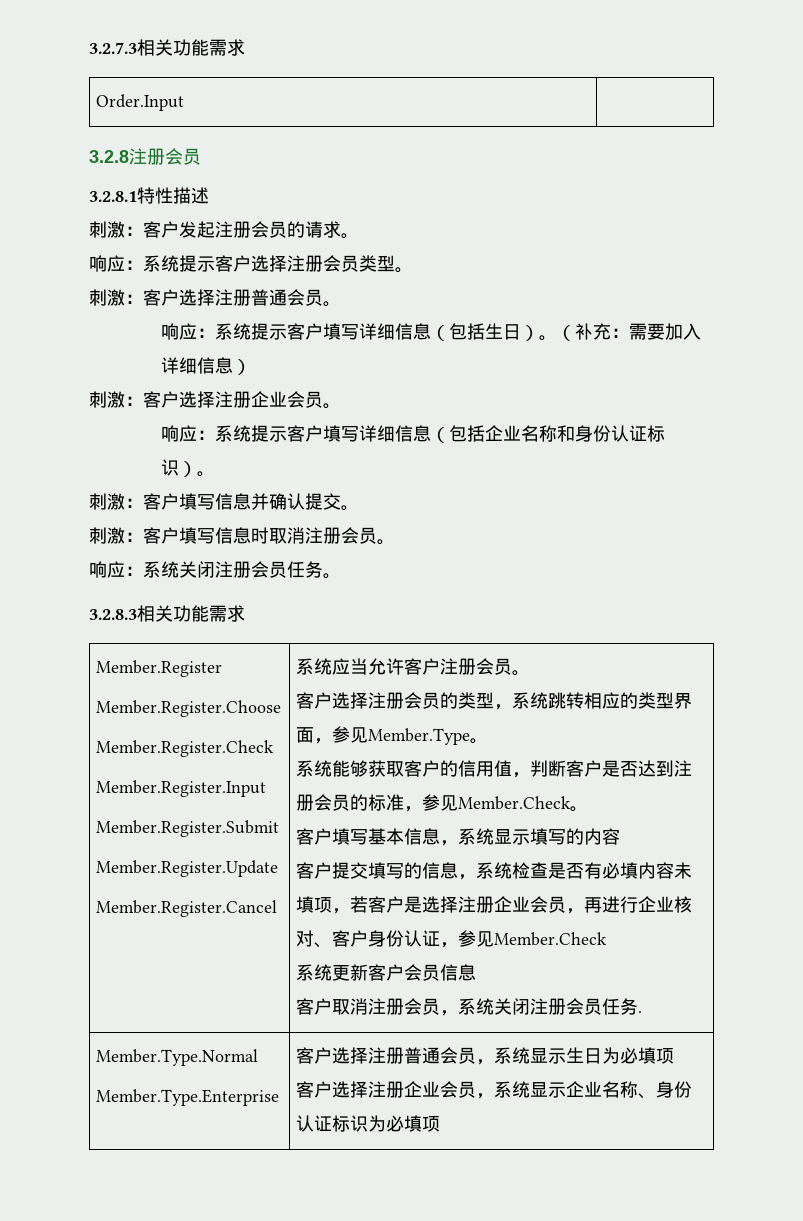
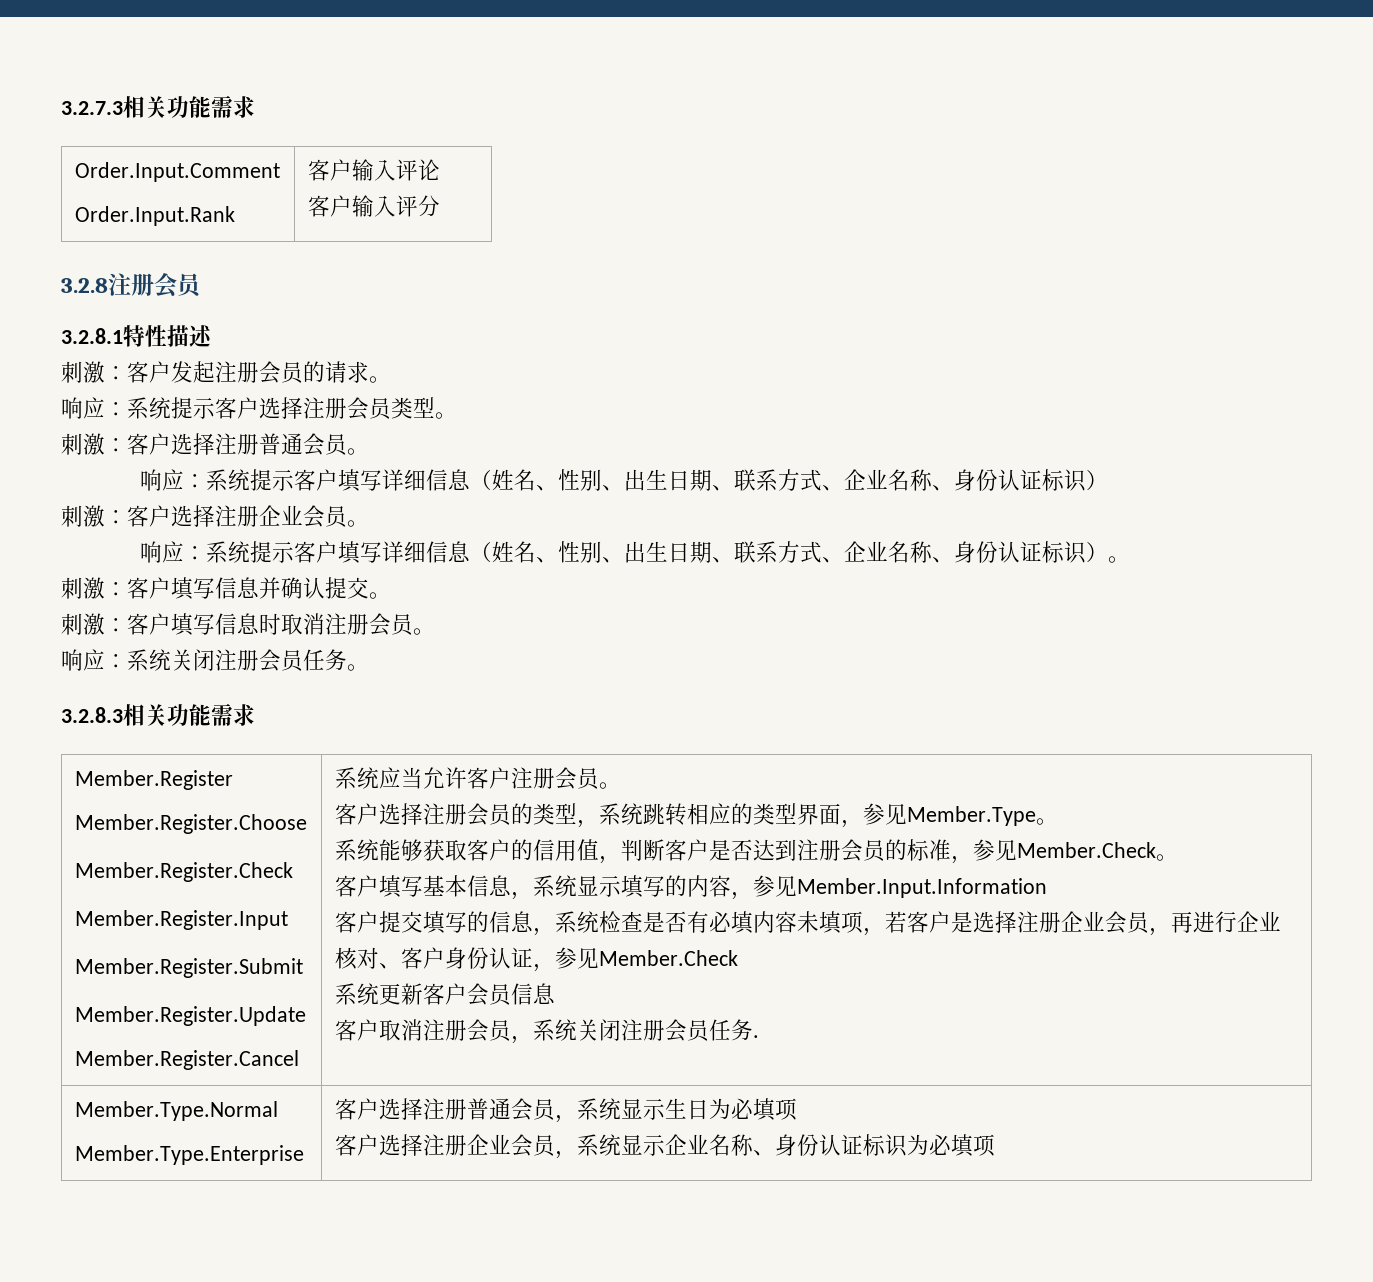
- Order.Input |
+ Order.Input.Comment
+ Order.Input.Rank | 客户输入评论
+ 客户输入评分
  刺激：客户选择注册普通会员。
- 响应：系统提示客户填写详细信息（包括生日）。（补充：需要加入详细信息）
+ 响应：系统提示客户填写详细信息（姓名、性别、出生日期、联系方式、企业名称、身份认证标识）
- 响应：系统提示客户填写详细信息（包括企业名称和身份认证标识）。
+ 响应：系统提示客户填写详细信息（姓名、性别、出生日期、联系方式、企业名称、身份认证标识）。
- 客户填写基本信息，系统显示填写的内容
+ 客户填写基本信息，系统显示填写的内容，参见Member.Input.Information

